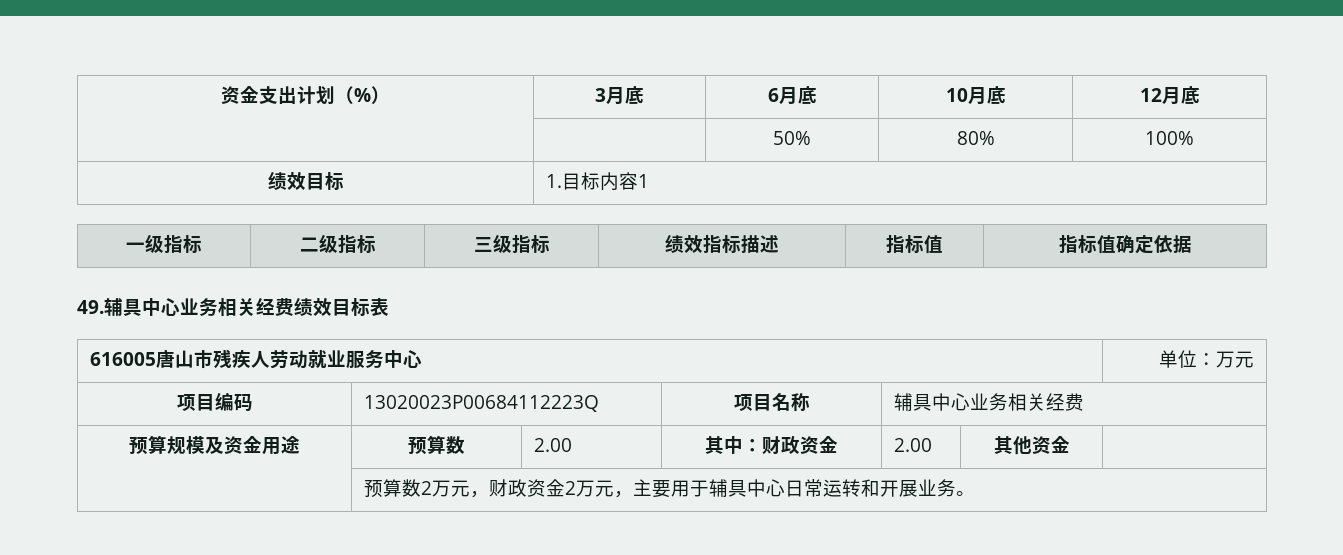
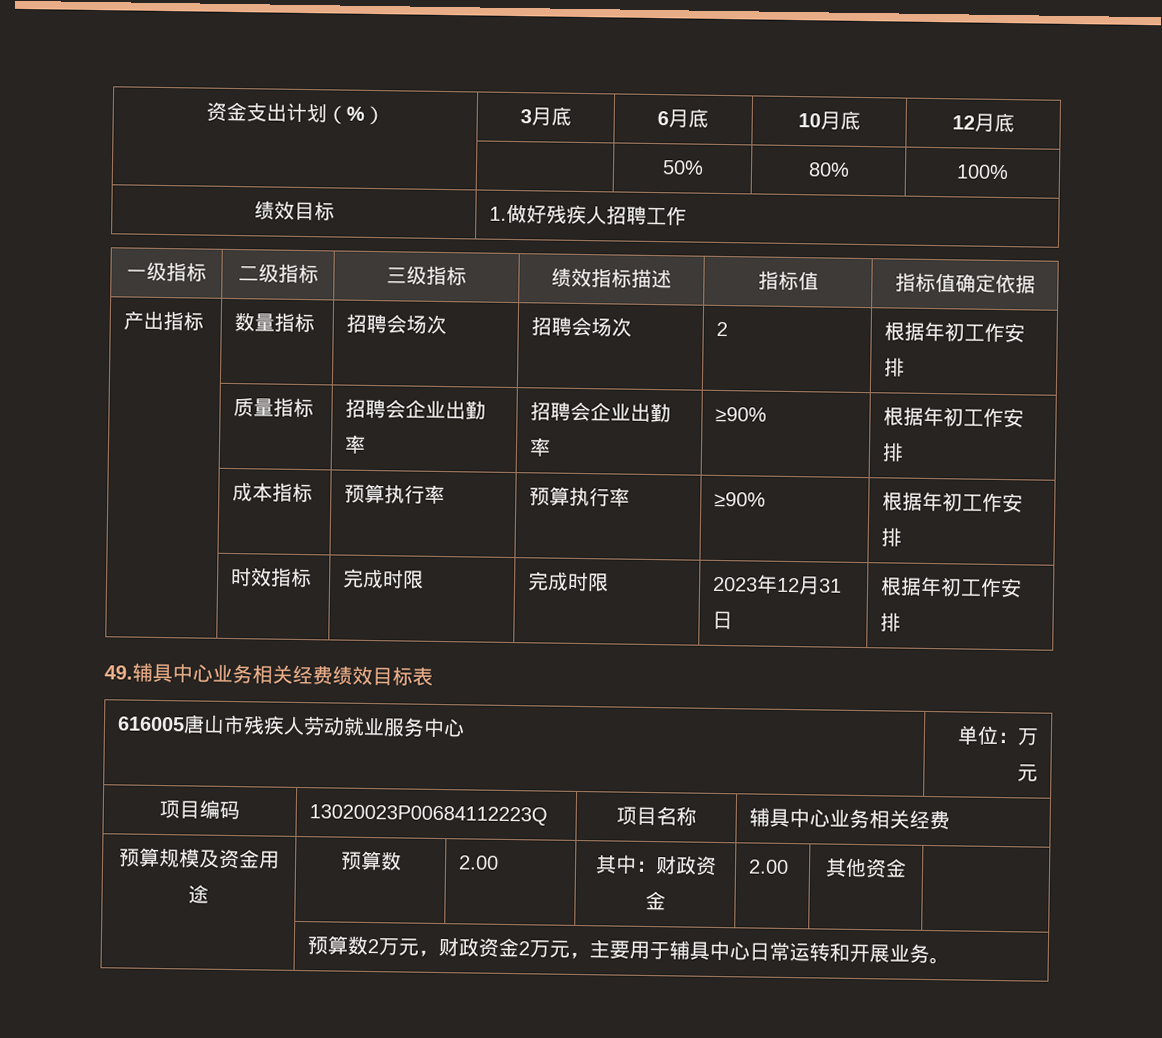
- 绩效目标 | 1.目标内容1
+ 绩效目标 | 1.做好残疾人招聘工作
+ 产出指标 | 数量指标 | 招聘会场次 | 招聘会场次 | 2 | 根据年初工作安排
+ | 质量指标 | 招聘会企业出勤率 | 招聘会企业出勤率 | ≥90% | 根据年初工作安排
+ | 成本指标 | 预算执行率 | 预算执行率 | ≥90% | 根据年初工作安排
+ | 时效指标 | 完成时限 | 完成时限 | 2023年12月31日 | 根据年初工作安排

